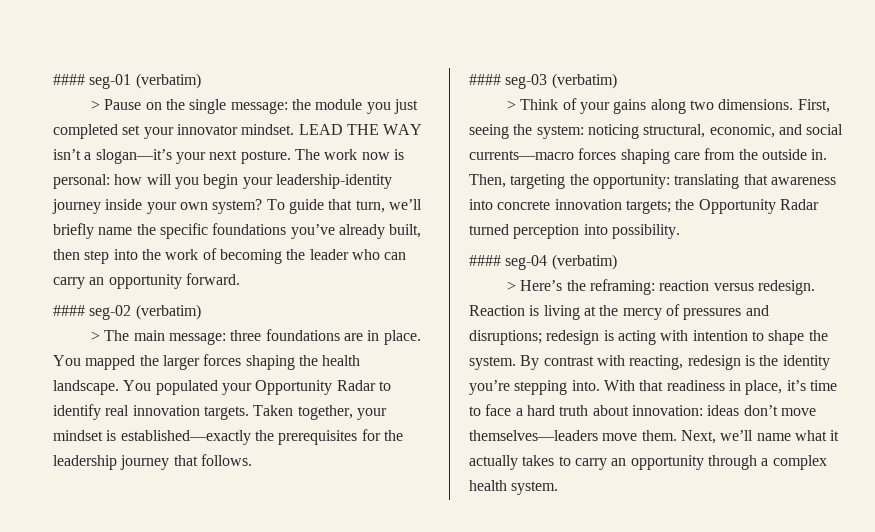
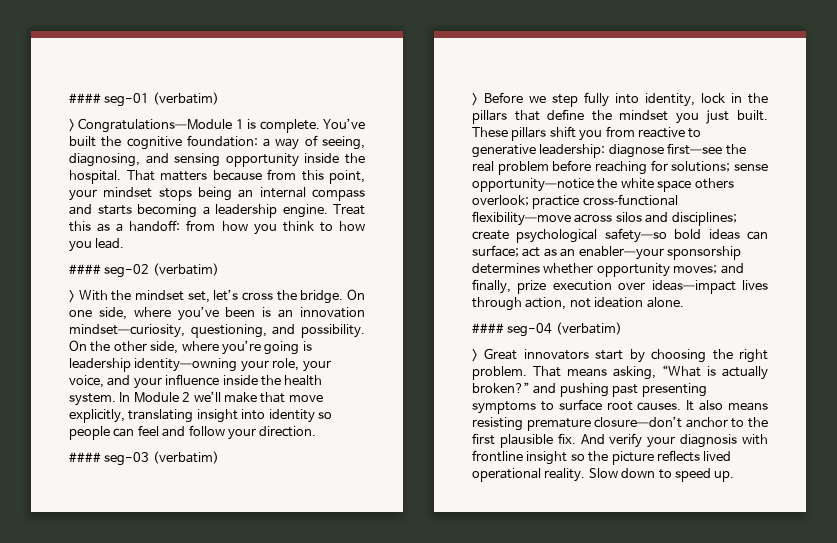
- > Pause on the single message: the module you just completed set your innovator mindset. LEAD THE WAY isn’t a slogan—it’s your next posture. The work now is personal: how will you begin your leadership‑identity journey inside your own system? To guide that turn, we’ll briefly name the specific foundations you’ve already built, then step into the work of becoming the leader who can carry an opportunity forward.
+ > Congratulations—Module 1 is complete. You’ve built the cognitive foundation: a way of seeing, diagnosing, and sensing opportunity inside the hospital. That matters because from this point, your mindset stops being an internal compass and starts becoming a leadership engine. Treat this as a handoff: from how you think to how you lead.
  #### seg-02 (verbatim)
- > The main message: three foundations are in place. You mapped the larger forces shaping the health landscape. You populated your Opportunity Radar to identify real innovation targets. Taken together, your mindset is established—exactly the prerequisites for the leadership journey that follows.
+ > With the mindset set, let’s cross the bridge. On one side, where you’ve been is an innovation mindset—curiosity, questioning, and possibility. On the other side, where you’re going is leadership identity—owning your role, your voice, and your influence inside the health system. In Module 2 we’ll make that move explicitly, translating insight into identity so people can feel and follow your direction.
  #### seg-03 (verbatim)
- > Think of your gains along two dimensions. First, seeing the system: noticing structural, economic, and social currents—macro forces shaping care from the outside in. Then, targeting the opportunity: translating that awareness into concrete innovation targets; the Opportunity Radar turned perception into possibility.
+ > Before we step fully into identity, lock in the pillars that define the mindset you just built. These pillars shift you from reactive to generative leadership: diagnose first—see the real problem before reaching for solutions; sense opportunity—notice the white space others overlook; practice cross‑functional flexibility—move across silos and disciplines; create psychological safety—so bold ideas can surface; act as an enabler—your sponsorship determines whether opportunity moves; and finally, prize execution over ideas—impact lives through action, not ideation alone.
  #### seg-04 (verbatim)
- > Here’s the reframing: reaction versus redesign. Reaction is living at the mercy of pressures and disruptions; redesign is acting with intention to shape the system. By contrast with reacting, redesign is the identity you’re stepping into. With that readiness in place, it’s time to face a hard truth about innovation: ideas don’t move themselves—leaders move them. Next, we’ll name what it actually takes to carry an opportunity through a complex health system.
+ > Great innovators start by choosing the right problem. That means asking, “What is actually broken?” and pushing past presenting symptoms to surface root causes. It also means resisting premature closure—don’t anchor to the first plausible fix. And verify your diagnosis with frontline insight so the picture reflects lived operational reality. Slow down to speed up.

